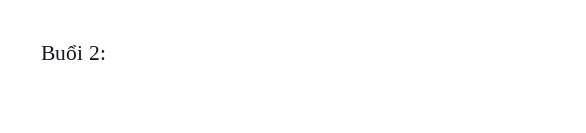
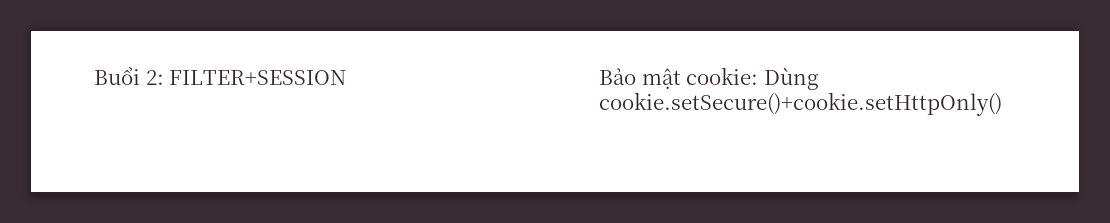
- Buổi 2:
+ Buổi 2: FILTER+SESSION
+ Bảo mật cookie: Dùng cookie.setSecure()+cookie.setHttpOnly()

